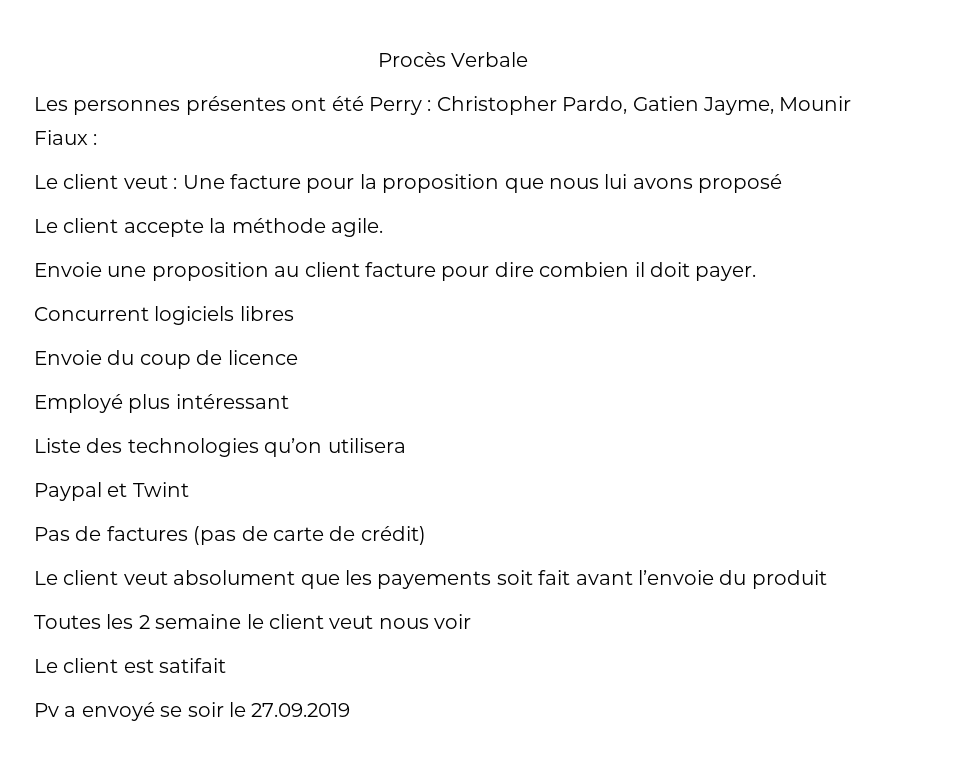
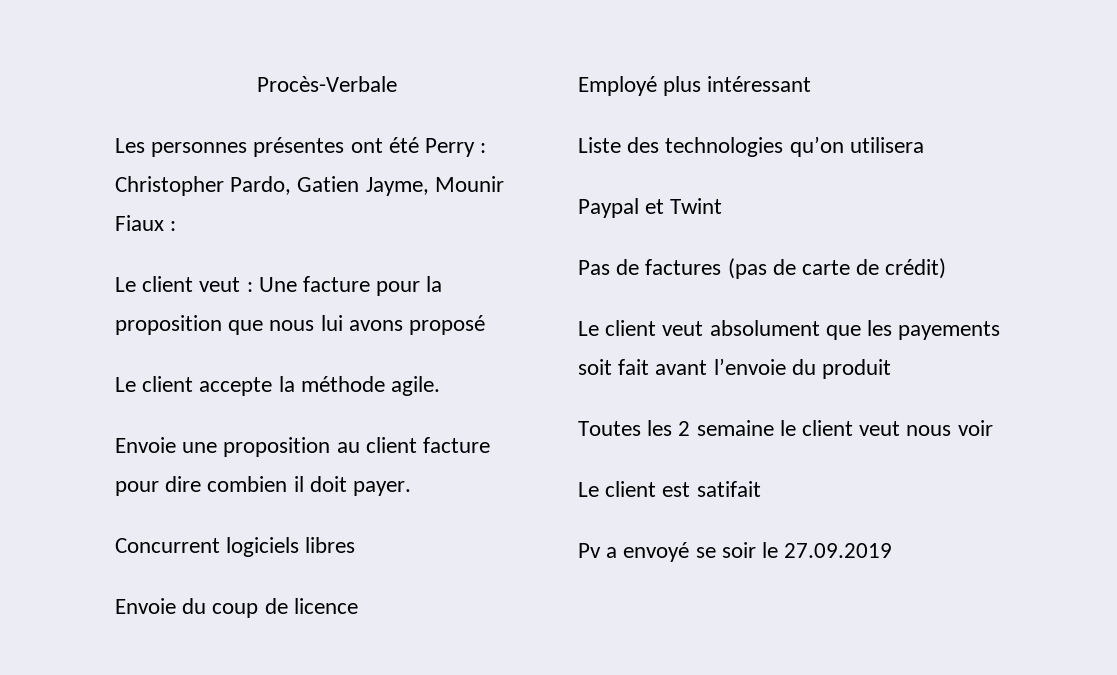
- Procès Verbale
+ Procès-Verbale

